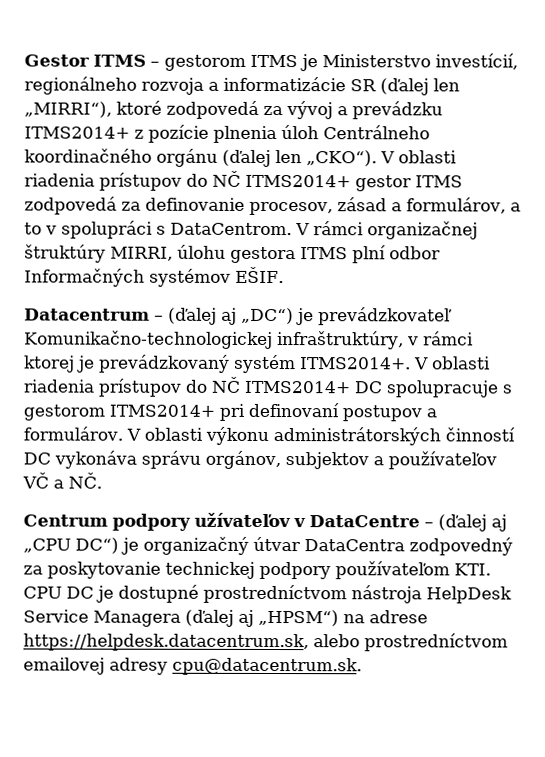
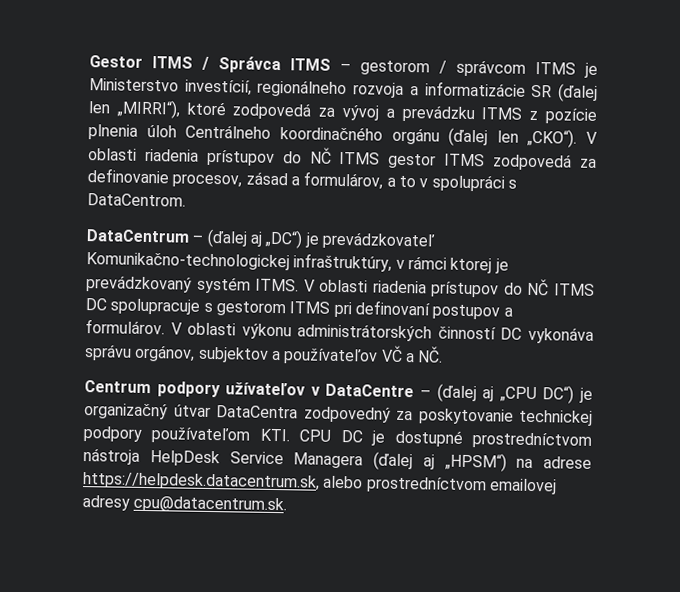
- Gestor ITMS – gestorom ITMS je Ministerstvo investícií, regionálneho rozvoja a informatizácie SR (ďalej len „MIRRI“), ktoré zodpovedá za vývoj a prevádzku ITMS2014+ z pozície plnenia úloh Centrálneho koordinačného orgánu (ďalej len „CKO“).
+ Gestor ITMS / Správca ITMS – gestorom / správcom ITMS je Ministerstvo investícií, regionálneho rozvoja a informatizácie SR (ďalej len „MIRRI“), ktoré zodpovedá za vývoj a prevádzku ITMS z pozície plnenia úloh Centrálneho koordinačného orgánu (ďalej len „CKO“).
- V oblasti riadenia prístupov do NČ ITMS2014+ gestor ITMS zodpovedá za definovanie procesov, zásad a formulárov, a to v spolupráci s DataCentrom. V rámci organizačnej štruktúry MIRRI, úlohu gestora ITMS plní odbor Informačných systémov EŠIF.
- Datacentrum – (ďalej aj „DC“) je prevádzkovateľ Komunikačno-technologickej infraštruktúry, v rámci ktorej je prevádzkovaný systém ITMS2014+. V oblasti riadenia prístupov do NČ ITMS2014+ DC spolupracuje s gestorom ITMS2014+ pri definovaní postupov a formulárov.
+ V oblasti riadenia prístupov do NČ ITMS gestor ITMS zodpovedá za definovanie procesov, zásad a formulárov, a to v spolupráci s DataCentrom.
+ DataCentrum – (ďalej aj „DC“) je prevádzkovateľ Komunikačno-technologickej infraštruktúry, v rámci ktorej je prevádzkovaný systém ITMS. V oblasti riadenia prístupov do NČ ITMS DC spolupracuje s gestorom ITMS pri definovaní postupov a formulárov.

